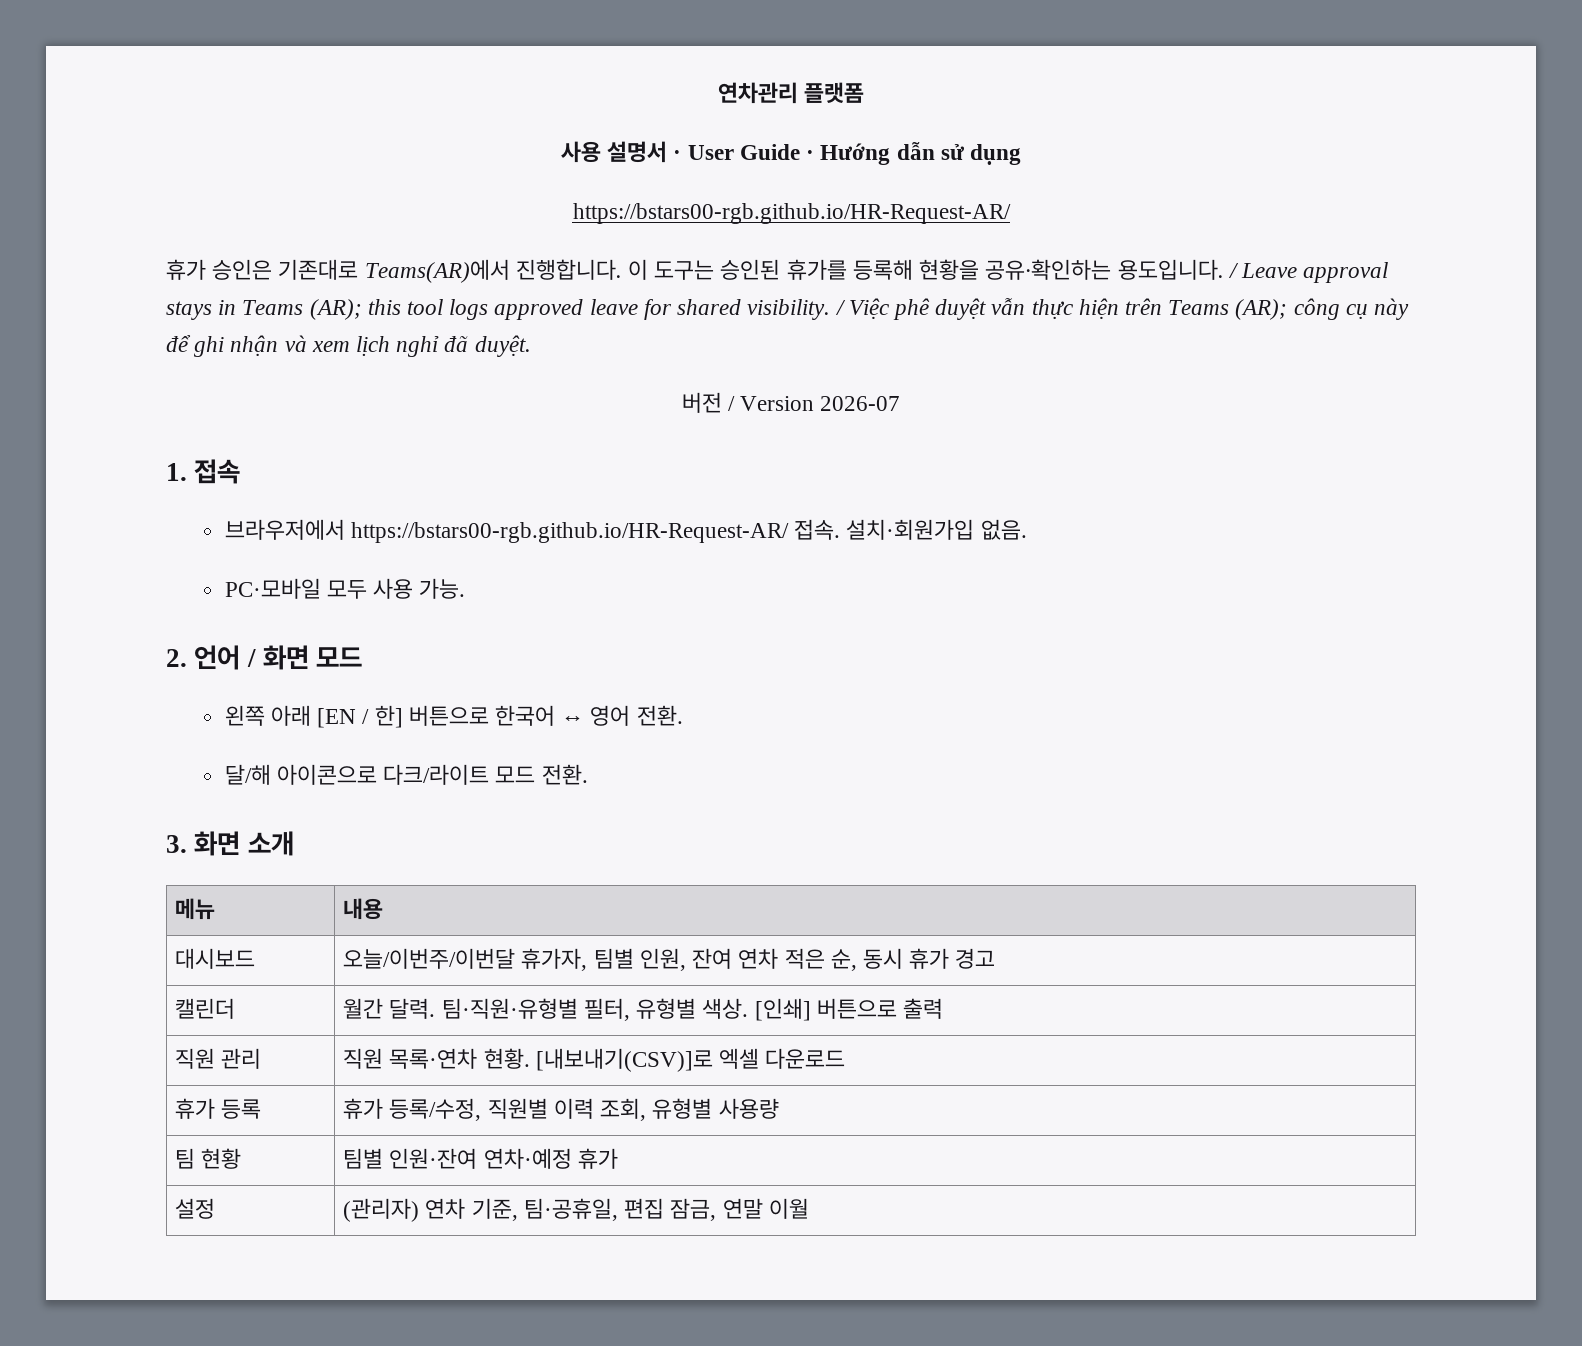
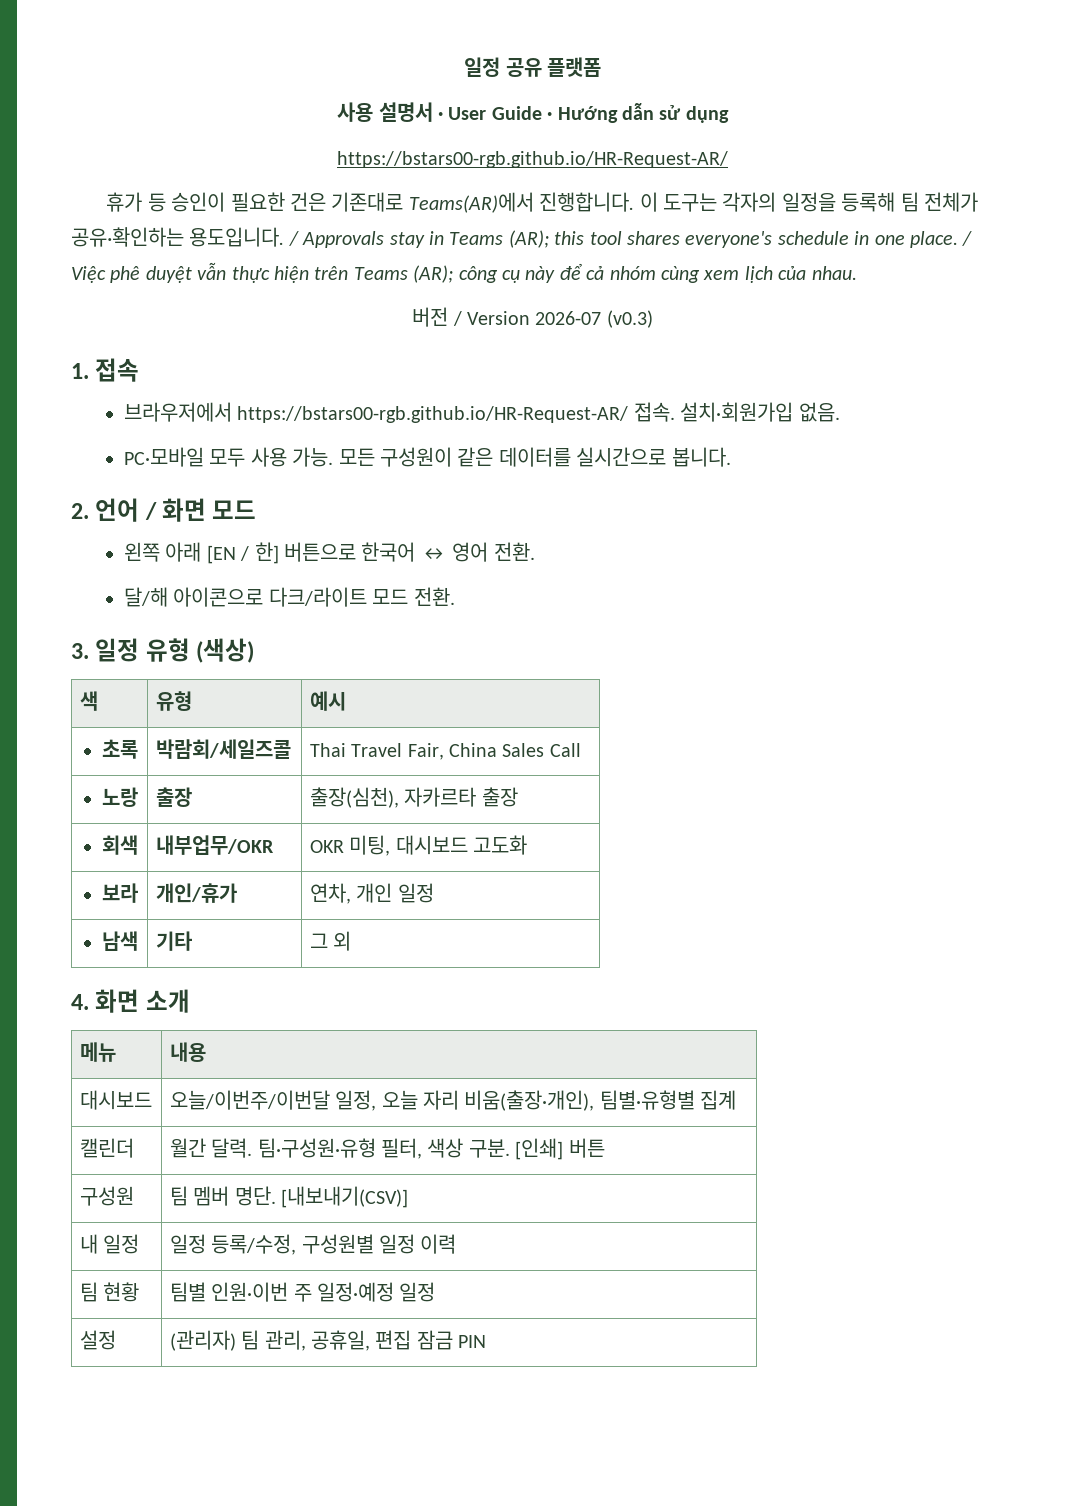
- 연차관리 플랫폼
+ 일정 공유 플랫폼
- 휴가 승인은 기존대로 Teams(AR)에서 진행합니다.
+ 휴가 등 승인이 필요한 건은 기존대로 Teams(AR)에서 진행합니다.
- 이 도구는 승인된 휴가를 등록해 현황을 공유·확인하는 용도입니다. / Leave approval stays in Teams (AR); this tool logs approved leave for shared visibility.
+ 이 도구는 각자의 일정을 등록해 팀 전체가 공유·확인하는 용도입니다. / Approvals stay in Teams (AR); this tool shares everyone's schedule in one place.
- / Việc phê duyệt vẫn thực hiện trên Teams (AR); công cụ này để ghi nhận và xem lịch nghỉ đã duyệt.
+ / Việc phê duyệt vẫn thực hiện trên Teams (AR); công cụ này để cả nhóm cùng xem lịch của nhau.
- 버전 / Version 2026-07
+ 버전 / Version 2026-07 (v0.3)
+ 모든 구성원이 같은 데이터를 실시간으로 봅니다.
- 3. 화면 소개
+ 3. 일정 유형 (색상)
+ 색 | 유형 | 예시
+ 초록 | 박람회/세일즈콜 | Thai Travel Fair, China Sales Call
+ 노랑 | 출장 | 출장(심천), 자카르타 출장
+ 회색 | 내부업무/OKR | OKR 미팅, 대시보드 고도화
+ 보라 | 개인/휴가 | 연차, 개인 일정
+ 남색 | 기타 | 그 외
+ 4. 화면 소개
- 대시보드 | 오늘/이번주/이번달 휴가자, 팀별 인원, 잔여 연차 적은 순, 동시 휴가 경고
- 캘린더 | 월간 달력. 팀·직원·유형별 필터, 유형별 색상. [인쇄] 버튼으로 출력
- 직원 관리 | 직원 목록·연차 현황. [내보내기(CSV)]로 엑셀 다운로드
- 휴가 등록 | 휴가 등록/수정, 직원별 이력 조회, 유형별 사용량
- 팀 현황 | 팀별 인원·잔여 연차·예정 휴가
- 설정 | (관리자) 연차 기준, 팀·공휴일, 편집 잠금, 연말 이월
+ 대시보드 | 오늘/이번주/이번달 일정, 오늘 자리 비움(출장·개인), 팀별·유형별 집계
+ 캘린더 | 월간 달력. 팀·구성원·유형 필터, 색상 구분. [인쇄] 버튼
+ 구성원 | 팀 멤버 명단. [내보내기(CSV)]
+ 내 일정 | 일정 등록/수정, 구성원별 일정 이력
+ 팀 현황 | 팀별 인원·이번 주 일정·예정 일정
+ 설정 | (관리자) 팀 관리, 공휴일, 편집 잠금 PIN

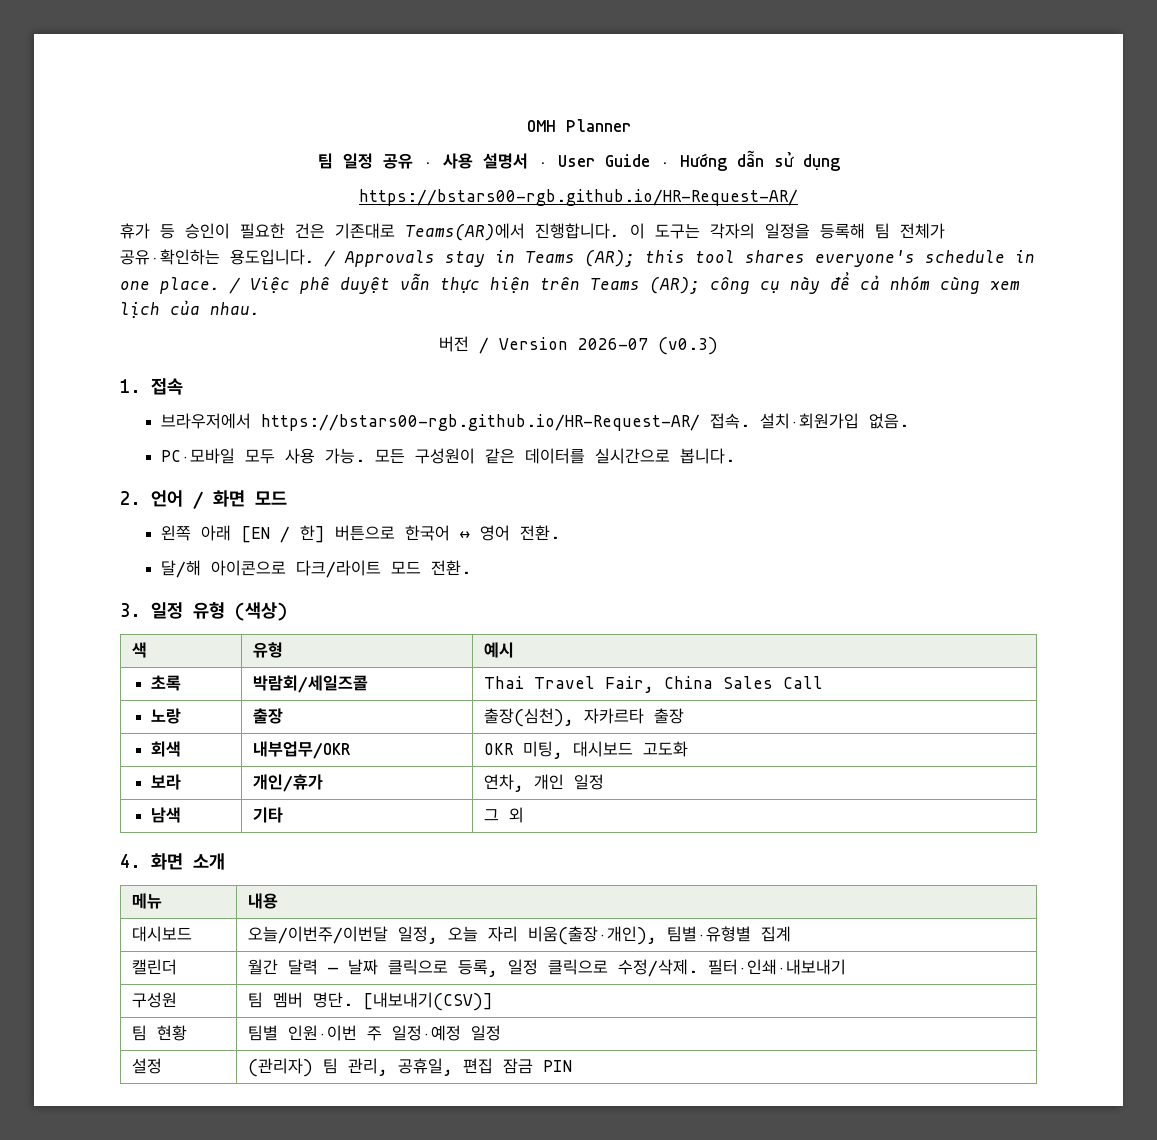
- 일정 공유 플랫폼
- 사용 설명서 · User Guide · Hướng dẫn sử dụng
+ OMH Planner
+ 팀 일정 공유 · 사용 설명서 · User Guide · Hướng dẫn sử dụng
- 캘린더 | 월간 달력. 팀·구성원·유형 필터, 색상 구분. [인쇄] 버튼
+ 캘린더 | 월간 달력 — 날짜 클릭으로 등록, 일정 클릭으로 수정/삭제. 필터·인쇄·내보내기
- 내 일정 | 일정 등록/수정, 구성원별 일정 이력

